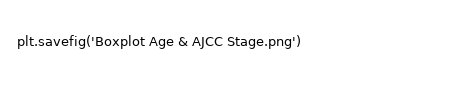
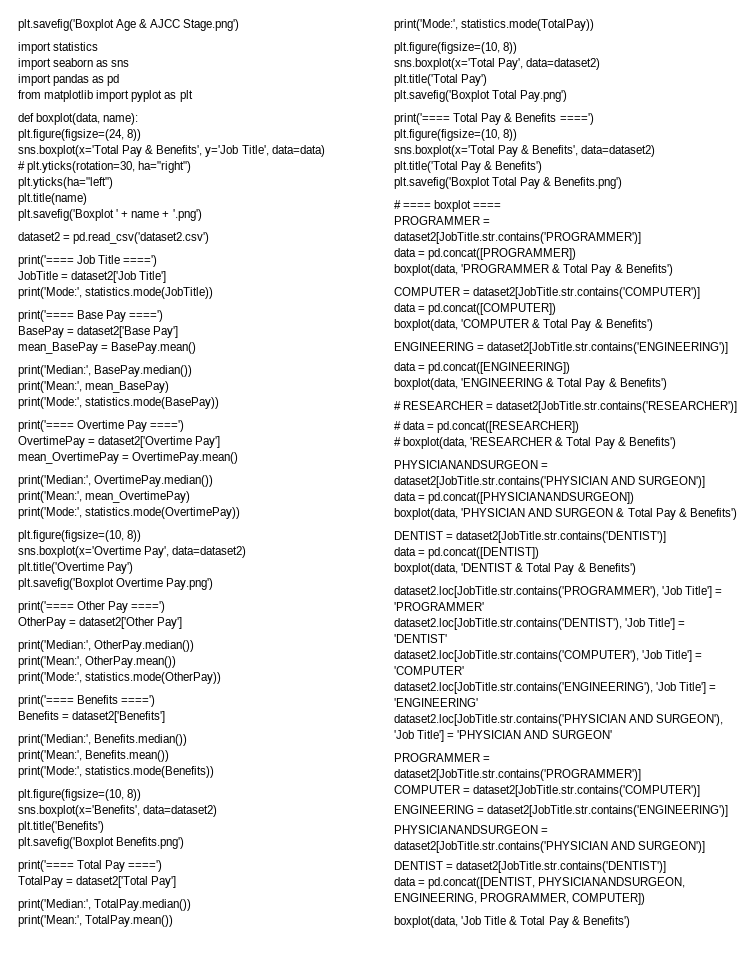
+ import statistics
+ import seaborn as sns
+ import pandas as pd
+ from matplotlib import pyplot as plt
+ def boxplot(data, name):
+ plt.figure(figsize=(24, 8))
+ sns.boxplot(x='Total Pay & Benefits', y='Job Title', data=data)
+ # plt.yticks(rotation=30, ha="right")
+ plt.yticks(ha="left")
+ plt.title(name)
+ plt.savefig('Boxplot ' + name + '.png')
+ dataset2 = pd.read_csv('dataset2.csv')
+ print('==== Job Title ====')
+ JobTitle = dataset2['Job Title']
+ print('Mode:', statistics.mode(JobTitle))
+ print('==== Base Pay ====')
+ BasePay = dataset2['Base Pay']
+ mean_BasePay = BasePay.mean()
+ print('Median:', BasePay.median())
+ print('Mean:', mean_BasePay)
+ print('Mode:', statistics.mode(BasePay))
+ print('==== Overtime Pay ====')
+ OvertimePay = dataset2['Overtime Pay']
+ mean_OvertimePay = OvertimePay.mean()
+ print('Median:', OvertimePay.median())
+ print('Mean:', mean_OvertimePay)
+ print('Mode:', statistics.mode(OvertimePay))
+ plt.figure(figsize=(10, 8))
+ sns.boxplot(x='Overtime Pay', data=dataset2)
+ plt.title('Overtime Pay')
+ plt.savefig('Boxplot Overtime Pay.png')
+ print('==== Other Pay ====')
+ OtherPay = dataset2['Other Pay']
+ print('Median:', OtherPay.median())
+ print('Mean:', OtherPay.mean())
+ print('Mode:', statistics.mode(OtherPay))
+ print('==== Benefits ====')
+ Benefits = dataset2['Benefits']
+ print('Median:', Benefits.median())
+ print('Mean:', Benefits.mean())
+ print('Mode:', statistics.mode(Benefits))
+ plt.figure(figsize=(10, 8))
+ sns.boxplot(x='Benefits', data=dataset2)
+ plt.title('Benefits')
+ plt.savefig('Boxplot Benefits.png')
+ print('==== Total Pay ====')
+ TotalPay = dataset2['Total Pay']
+ print('Median:', TotalPay.median())
+ print('Mean:', TotalPay.mean())
+ print('Mode:', statistics.mode(TotalPay))
+ plt.figure(figsize=(10, 8))
+ sns.boxplot(x='Total Pay', data=dataset2)
+ plt.title('Total Pay')
+ plt.savefig('Boxplot Total Pay.png')
+ print('==== Total Pay & Benefits ====')
+ plt.figure(figsize=(10, 8))
+ sns.boxplot(x='Total Pay & Benefits', data=dataset2)
+ plt.title('Total Pay & Benefits')
+ plt.savefig('Boxplot Total Pay & Benefits.png')
+ # ==== boxplot ====
+ PROGRAMMER = dataset2[JobTitle.str.contains('PROGRAMMER')]
+ data = pd.concat([PROGRAMMER])
+ boxplot(data, 'PROGRAMMER & Total Pay & Benefits')
+ COMPUTER = dataset2[JobTitle.str.contains('COMPUTER')]
+ data = pd.concat([COMPUTER])
+ boxplot(data, 'COMPUTER & Total Pay & Benefits')
+ ENGINEERING = dataset2[JobTitle.str.contains('ENGINEERING')]
+ data = pd.concat([ENGINEERING])
+ boxplot(data, 'ENGINEERING & Total Pay & Benefits')
+ # RESEARCHER = dataset2[JobTitle.str.contains('RESEARCHER')]
+ # data = pd.concat([RESEARCHER])
+ # boxplot(data, 'RESEARCHER & Total Pay & Benefits')
+ PHYSICIANANDSURGEON = dataset2[JobTitle.str.contains('PHYSICIAN AND SURGEON')]
+ data = pd.concat([PHYSICIANANDSURGEON])
+ boxplot(data, 'PHYSICIAN AND SURGEON & Total Pay & Benefits')
+ DENTIST = dataset2[JobTitle.str.contains('DENTIST')]
+ data = pd.concat([DENTIST])
+ boxplot(data, 'DENTIST & Total Pay & Benefits')
+ dataset2.loc[JobTitle.str.contains('PROGRAMMER'), 'Job Title'] = 'PROGRAMMER'
+ dataset2.loc[JobTitle.str.contains('DENTIST'), 'Job Title'] = 'DENTIST'
+ dataset2.loc[JobTitle.str.contains('COMPUTER'), 'Job Title'] = 'COMPUTER'
+ dataset2.loc[JobTitle.str.contains('ENGINEERING'), 'Job Title'] = 'ENGINEERING'
+ dataset2.loc[JobTitle.str.contains('PHYSICIAN AND SURGEON'), 'Job Title'] = 'PHYSICIAN AND SURGEON'
+ PROGRAMMER = dataset2[JobTitle.str.contains('PROGRAMMER')]
+ COMPUTER = dataset2[JobTitle.str.contains('COMPUTER')]
+ ENGINEERING = dataset2[JobTitle.str.contains('ENGINEERING')]
+ PHYSICIANANDSURGEON = dataset2[JobTitle.str.contains('PHYSICIAN AND SURGEON')]
+ DENTIST = dataset2[JobTitle.str.contains('DENTIST')]
+ data = pd.concat([DENTIST, PHYSICIANANDSURGEON, ENGINEERING, PROGRAMMER, COMPUTER])
+ boxplot(data, 'Job Title & Total Pay & Benefits')

